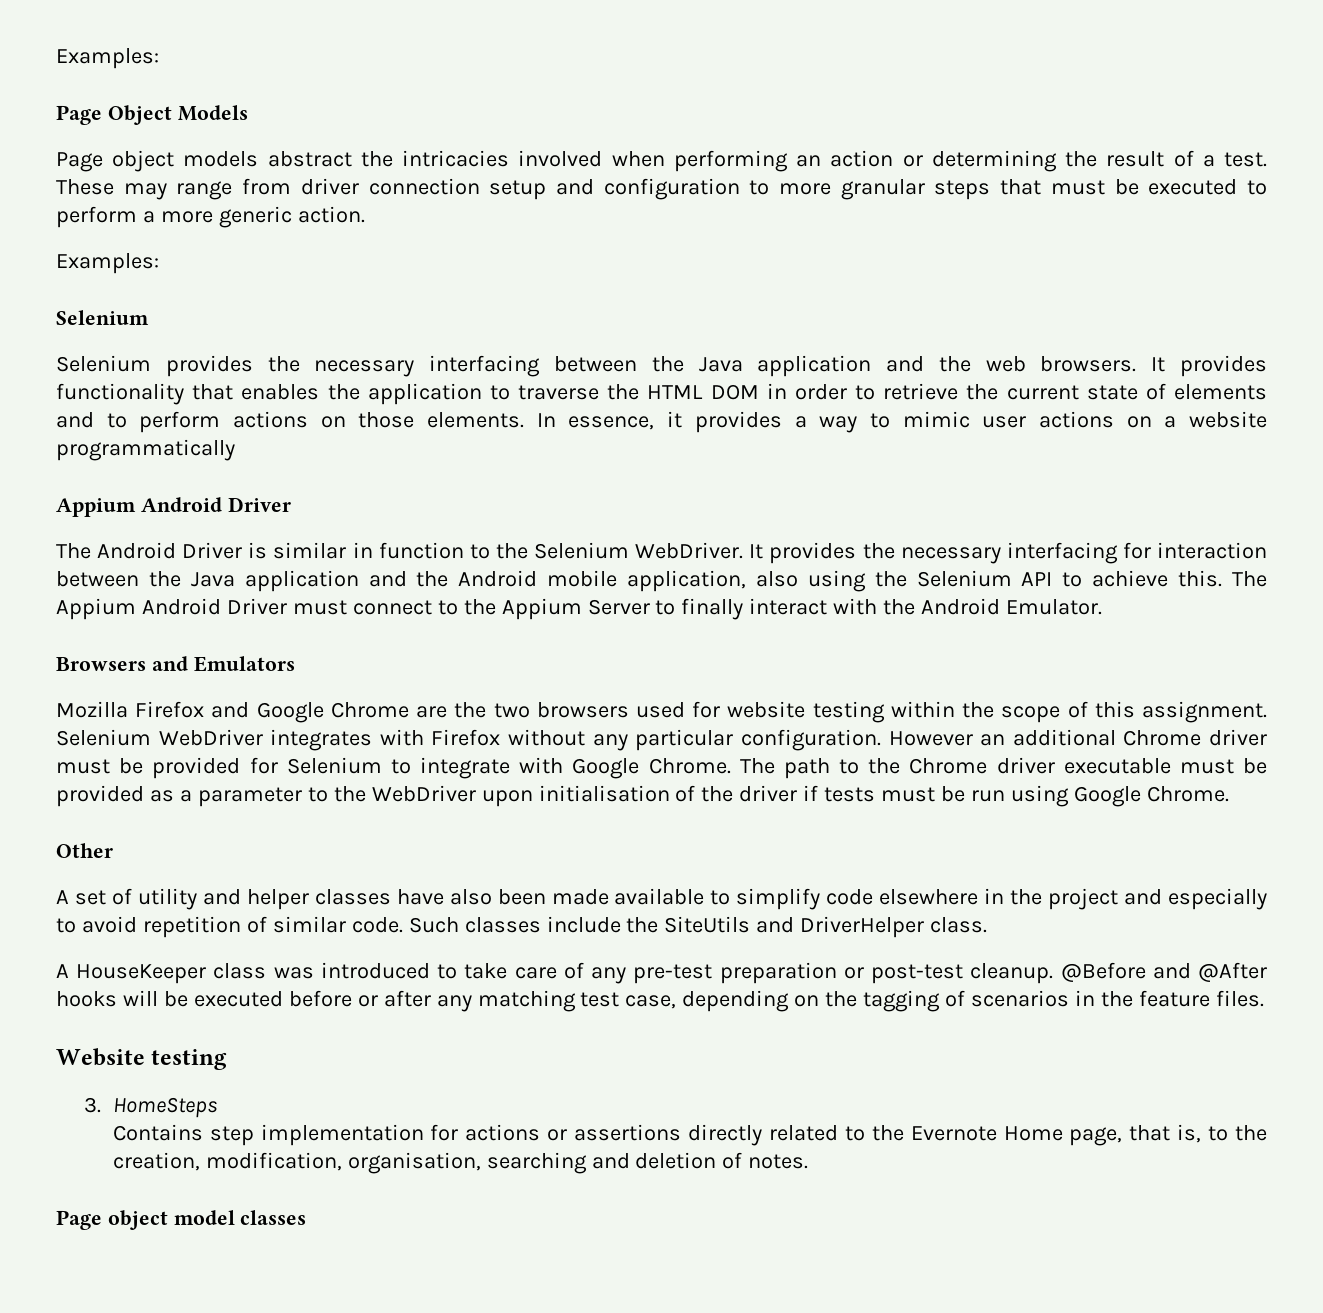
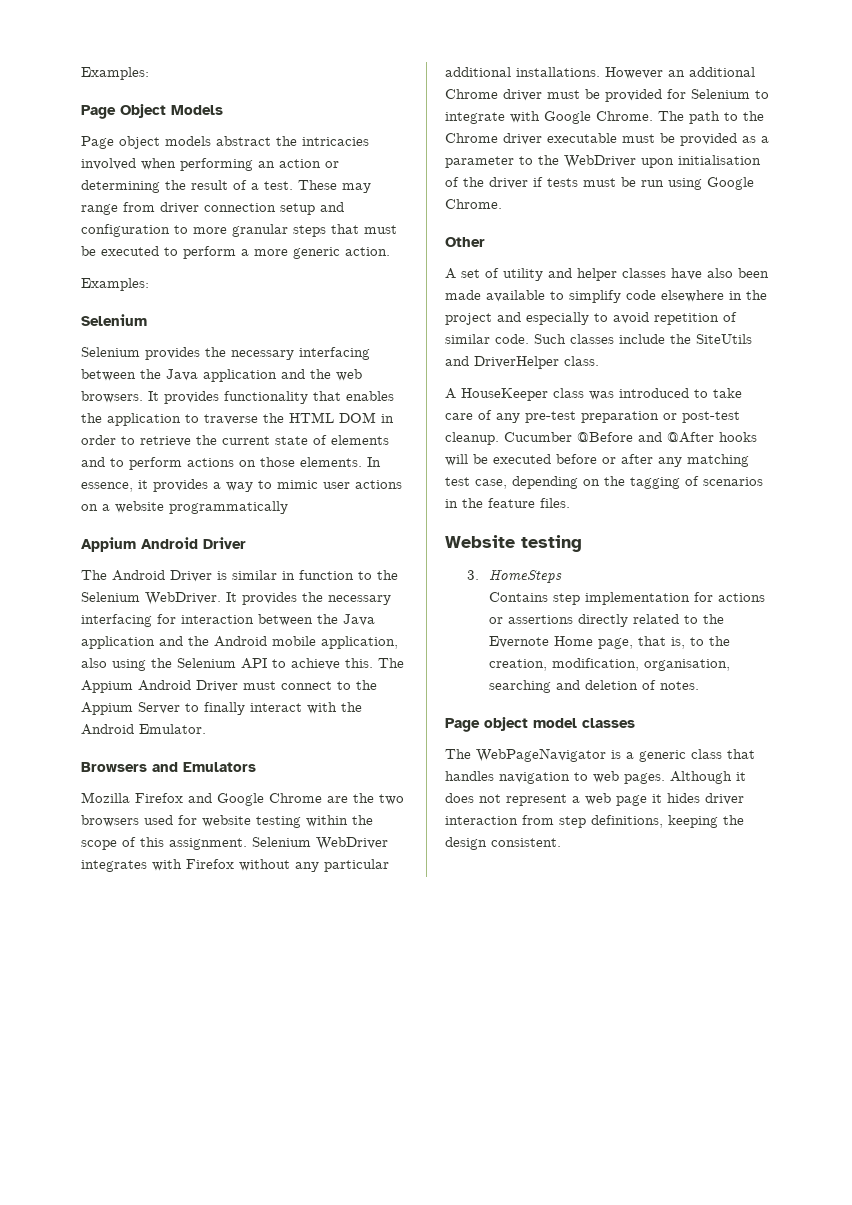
- Selenium WebDriver integrates with Firefox without any particular configuration.
+ Selenium WebDriver integrates with Firefox without any particular additional installations.
- @Before and @After hooks will be executed before or after any matching test case, depending on the tagging of scenarios in the feature files.
+ Cucumber @Before and @After hooks will be executed before or after any matching test case, depending on the tagging of scenarios in the feature files.
+ The WebPageNavigator is a generic class that handles navigation to web pages. Although it does not represent a web page it hides driver interaction from step definitions, keeping the design consistent.

